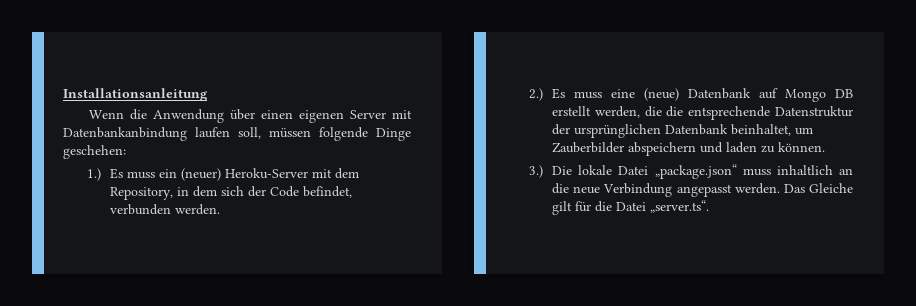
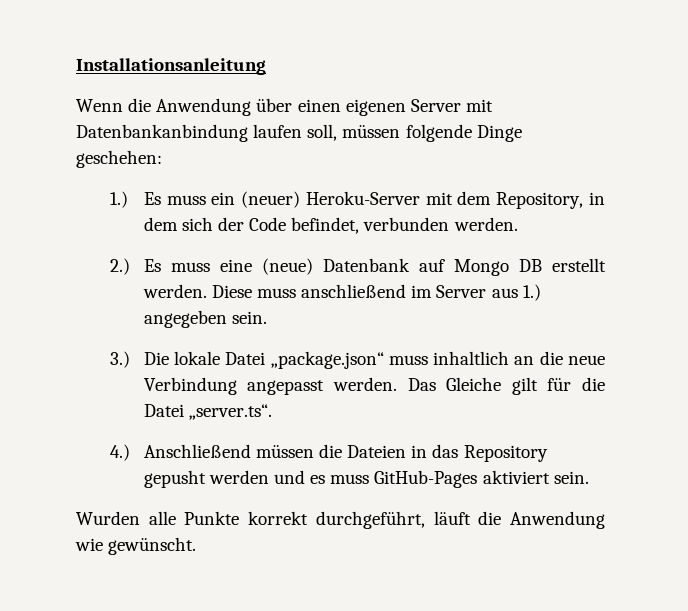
- 2.) Es muss eine (neue) Datenbank auf Mongo DB erstellt werden, die die entsprechende Datenstruktur der ursprünglichen Datenbank beinhaltet, um Zauberbilder abspeichern und laden zu können.
+ 2.) Es muss eine (neue) Datenbank auf Mongo DB erstellt werden. Diese muss anschließend im Server aus 1.) angegeben sein.
+ 4.) Anschließend müssen die Dateien in das Repository gepusht werden und es muss GitHub-Pages aktiviert sein.
+ Wurden alle Punkte korrekt durchgeführt, läuft die Anwendung wie gewünscht.

